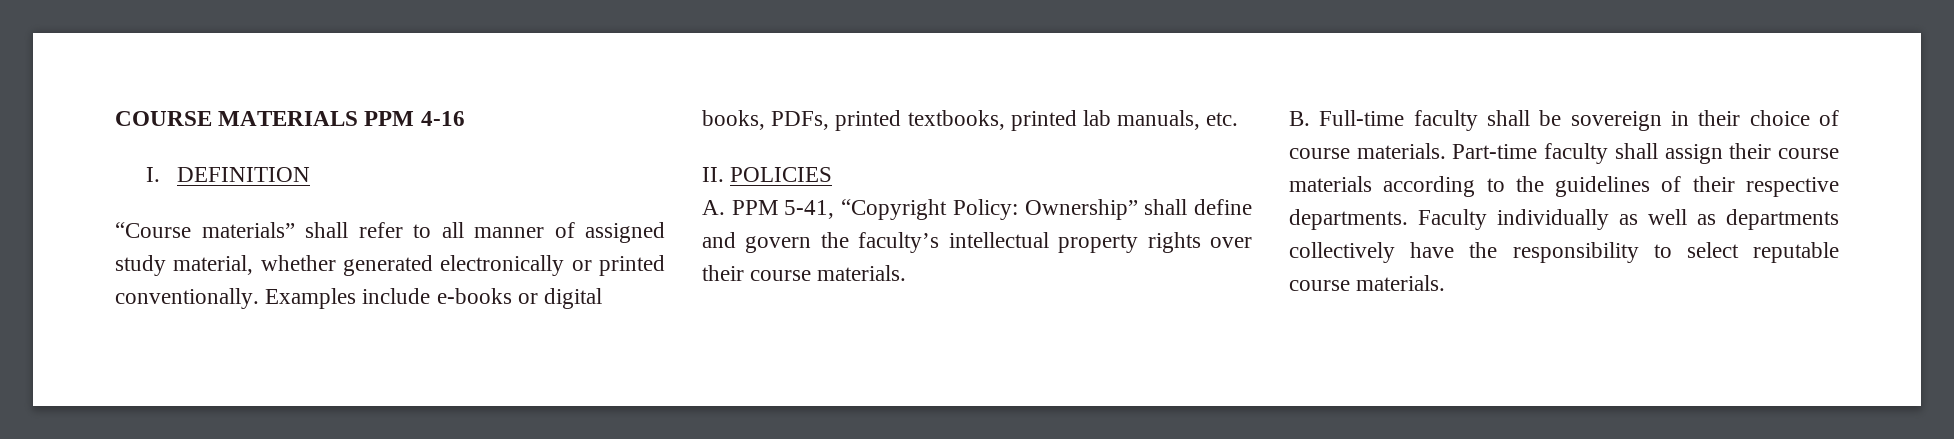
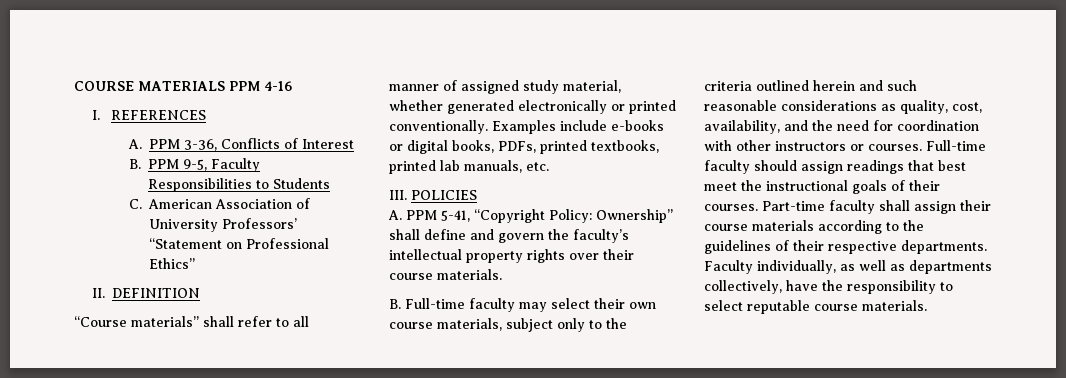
- I. DEFINITION
+ I. REFERENCES
+ A. PPM 3-36, Conflicts of Interest
+ B. PPM 9-5, Faculty Responsibilities to Students
+ C. American Association of University Professors’ “Statement on Professional Ethics”
+ II. DEFINITION
- II. POLICIES
+ III. POLICIES
- B. Full-time faculty shall be sovereign in their choice of course materials.
+ B. Full-time faculty may select their own course materials, subject only to the criteria outlined herein and such reasonable considerations as quality, cost, availability, and the need for coordination with other instructors or courses. Full-time faculty should assign readings that best meet the instructional goals of their courses.
- Faculty individually as well as departments collectively have the responsibility to select reputable course materials.
+ Faculty individually, as well as departments collectively, have the responsibility to select reputable course materials.

